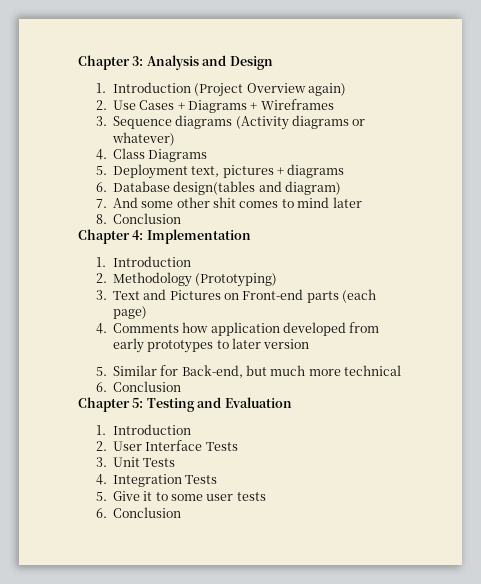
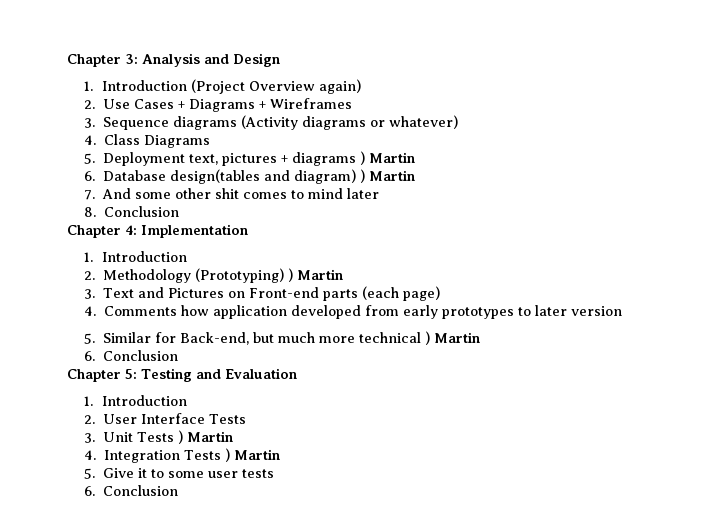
- 5. Deployment text, pictures + diagrams
+ 5. Deployment text, pictures + diagrams ) Martin
- 6. Database design(tables and diagram)
+ 6. Database design(tables and diagram) ) Martin
- 2. Methodology (Prototyping)
+ 2. Methodology (Prototyping) ) Martin
- 5. Similar for Back-end, but much more technical
+ 5. Similar for Back-end, but much more technical ) Martin
- 3. Unit Tests
+ 3. Unit Tests ) Martin
- 4. Integration Tests
+ 4. Integration Tests ) Martin

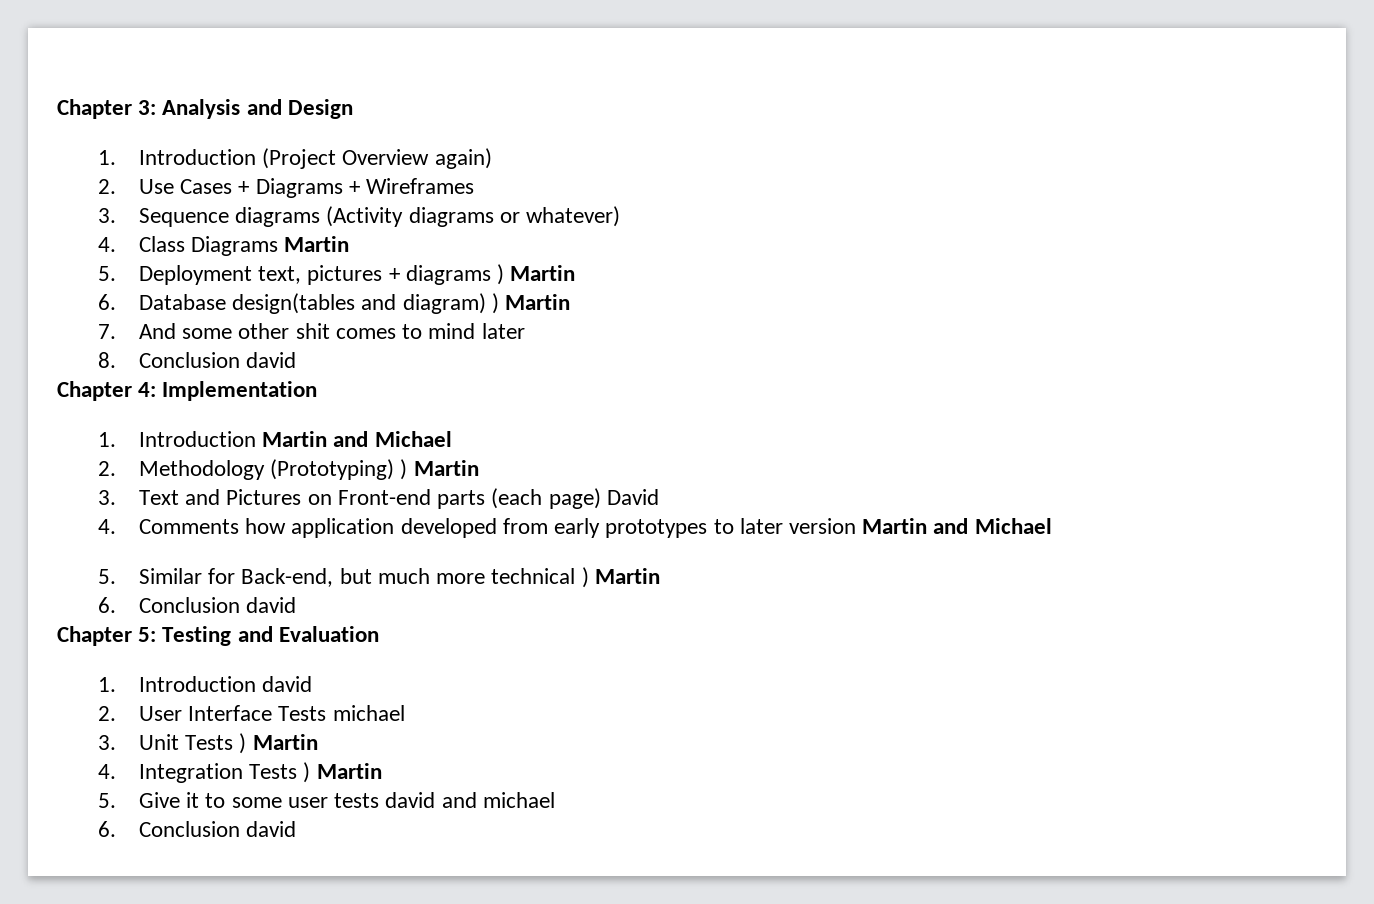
- 4. Class Diagrams
+ 4. Class Diagrams Martin
- 8. Conclusion
+ 8. Conclusion david
  Chapter 4: Implementation
- 1. Introduction
+ 1. Introduction Martin and Michael
- 3. Text and Pictures on Front-end parts (each page)
+ 3. Text and Pictures on Front-end parts (each page) David
- 4. Comments how application developed from early prototypes to later version
+ 4. Comments how application developed from early prototypes to later version Martin and Michael
  5. Similar for Back-end, but much more technical ) Martin
- 6. Conclusion
+ 6. Conclusion david
  Chapter 5: Testing and Evaluation
- 1. Introduction
+ 1. Introduction david
- 2. User Interface Tests
+ 2. User Interface Tests michael
- 5. Give it to some user tests
- 6. Conclusion
+ 5. Give it to some user tests david and michael
+ 6. Conclusion david

